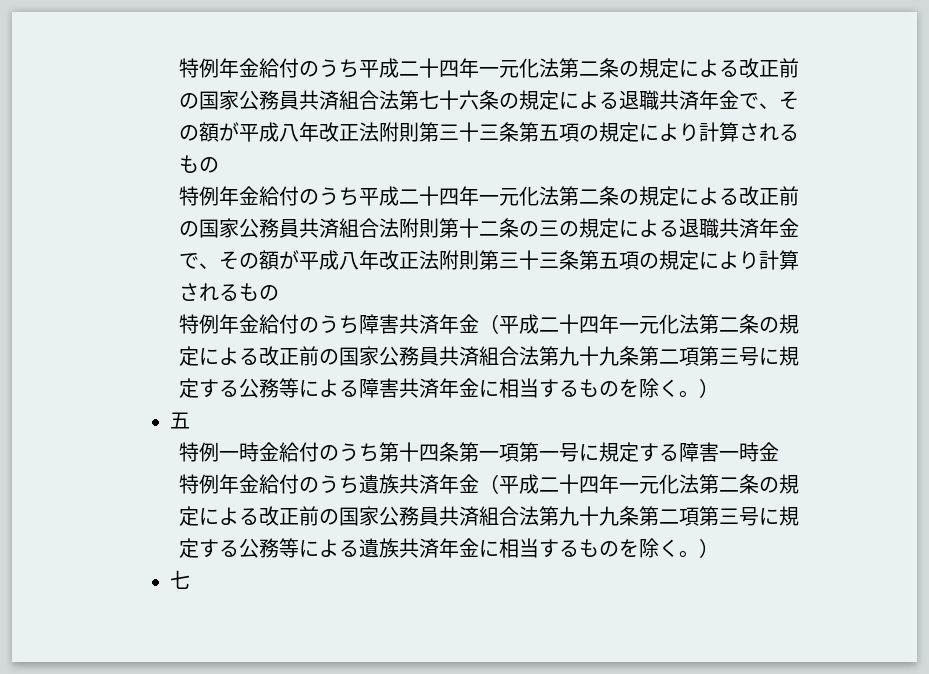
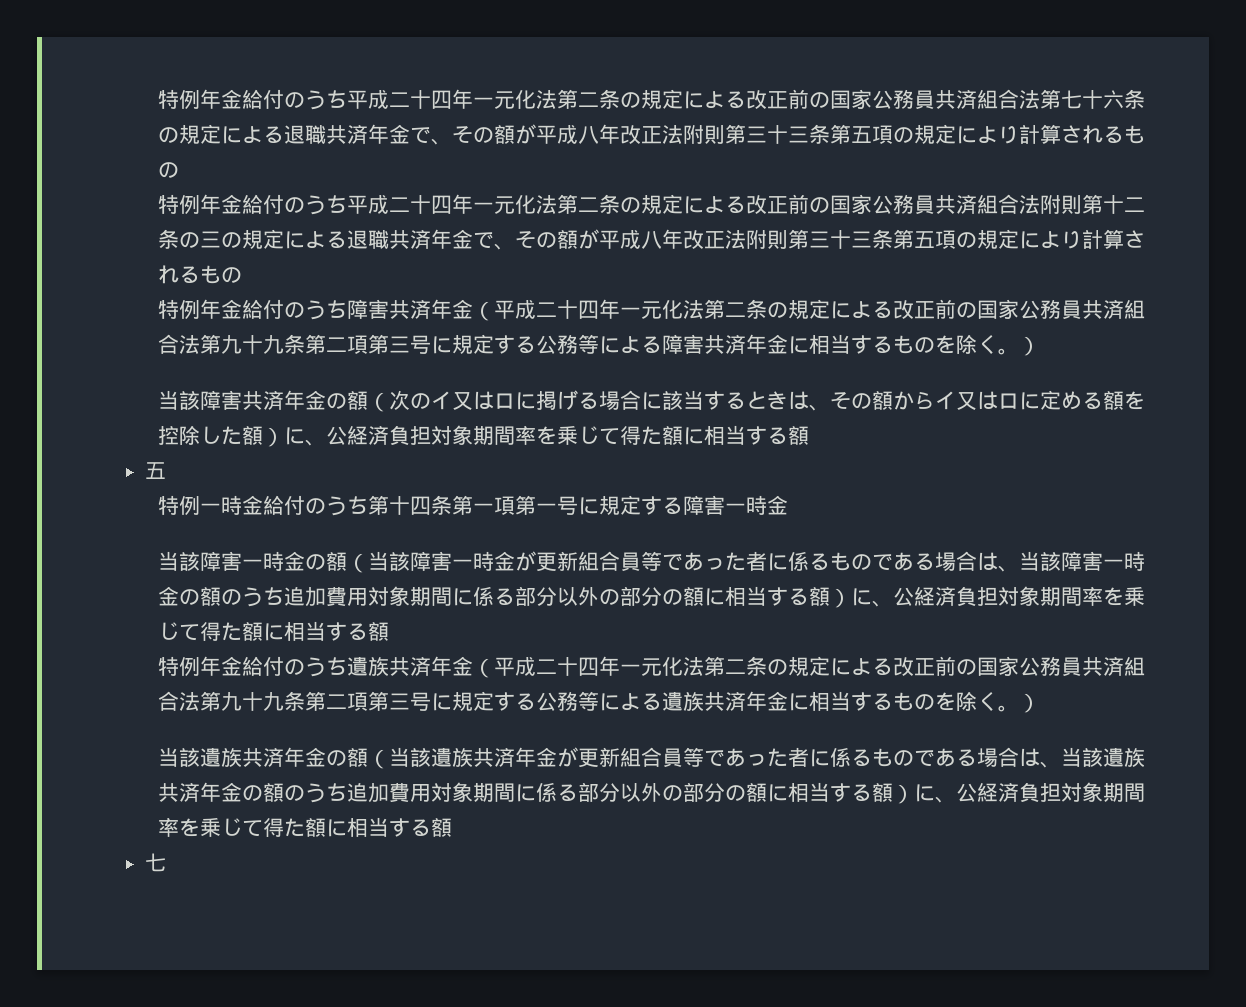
+ 当該障害共済年金の額（次のイ又はロに掲げる場合に該当するときは、その額からイ又はロに定める額を控除した額）に、公経済負担対象期間率を乗じて得た額に相当する額
+ 当該障害一時金の額（当該障害一時金が更新組合員等であった者に係るものである場合は、当該障害一時金の額のうち追加費用対象期間に係る部分以外の部分の額に相当する額）に、公経済負担対象期間率を乗じて得た額に相当する額
+ 当該遺族共済年金の額（当該遺族共済年金が更新組合員等であった者に係るものである場合は、当該遺族共済年金の額のうち追加費用対象期間に係る部分以外の部分の額に相当する額）に、公経済負担対象期間率を乗じて得た額に相当する額

